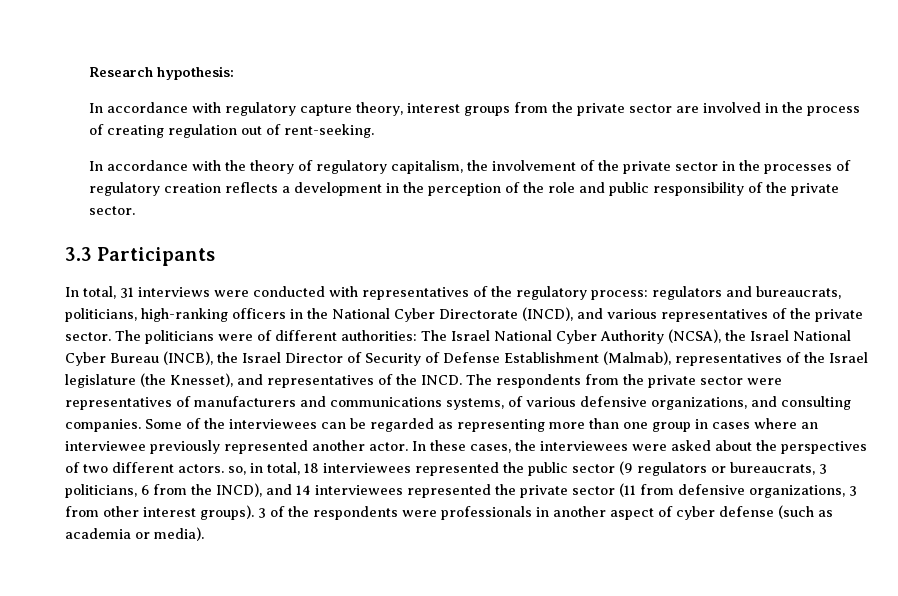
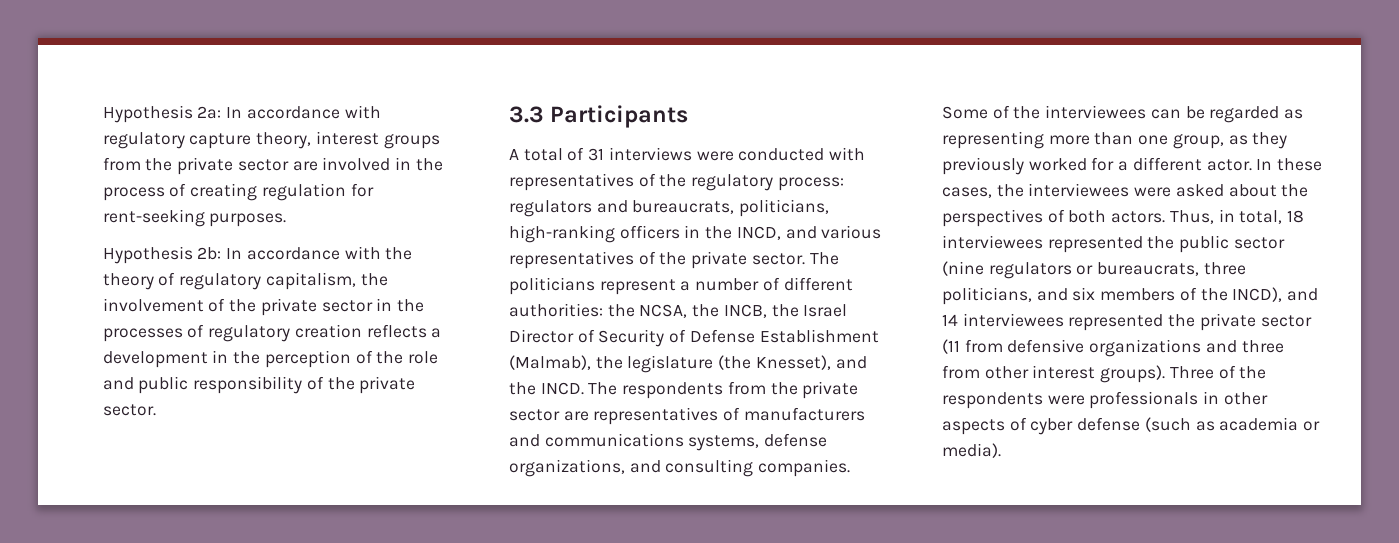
- Research hypothesis:
- In accordance with regulatory capture theory, interest groups from the private sector are involved in the process of creating regulation out of rent-seeking.
- In accordance with the theory of regulatory capitalism, the involvement of the private sector in the processes of regulatory creation reflects a development in the perception of the role and public responsibility of the private sector.
+ Hypothesis 2a: In accordance with regulatory capture theory, interest groups from the private sector are involved in the process of creating regulation for rent-seeking purposes.
+ Hypothesis 2b: In accordance with the theory of regulatory capitalism, the involvement of the private sector in the processes of regulatory creation reflects a development in the perception of the role and public responsibility of the private sector.
- In total, 31 interviews were conducted with representatives of the regulatory process: regulators and bureaucrats, politicians, high-ranking officers in the National Cyber Directorate (INCD), and various representatives of the private sector.
+ A total of 31 interviews were conducted with representatives of the regulatory process: regulators and bureaucrats, politicians, high-ranking officers in the INCD, and various representatives of the private sector.
- The politicians were of different authorities: The Israel National Cyber Authority (NCSA), the Israel National Cyber Bureau (INCB), the Israel Director of Security of Defense Establishment (Malmab), representatives of the Israel legislature (the Knesset), and representatives of the INCD.
+ The politicians represent a number of different authorities: the NCSA, the INCB, the Israel Director of Security of Defense Establishment (Malmab), the legislature (the Knesset), and the INCD.
- The respondents from the private sector were representatives of manufacturers and communications systems, of various defensive organizations, and consulting companies.
+ The respondents from the private sector are representatives of manufacturers and communications systems, defense organizations, and consulting companies.
- Some of the interviewees can be regarded as representing more than one group in cases where an interviewee previously represented another actor.
+ Some of the interviewees can be regarded as representing more than one group, as they previously worked for a different actor.
- In these cases, the interviewees were asked about the perspectives of two different actors. so, in total, 18 interviewees represented the public sector (9 regulators or bureaucrats, 3 politicians, 6 from the INCD), and 14 interviewees represented the private sector (11 from defensive organizations, 3 from other interest groups).
+ In these cases, the interviewees were asked about the perspectives of both actors. Thus, in total, 18 interviewees represented the public sector (nine regulators or bureaucrats, three politicians, and six members of the INCD), and 14 interviewees represented the private sector (11 from defensive organizations and three from other interest groups).
- 3 of the respondents were professionals in another aspect of cyber defense (such as academia or media).
+ Three of the respondents were professionals in other aspects of cyber defense (such as academia or media).

